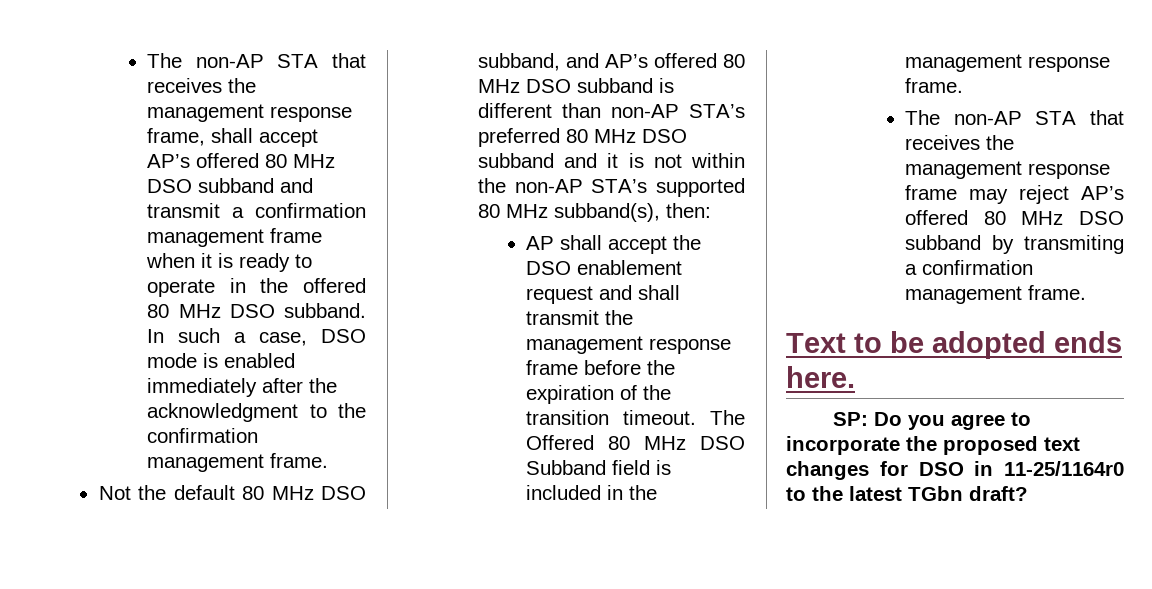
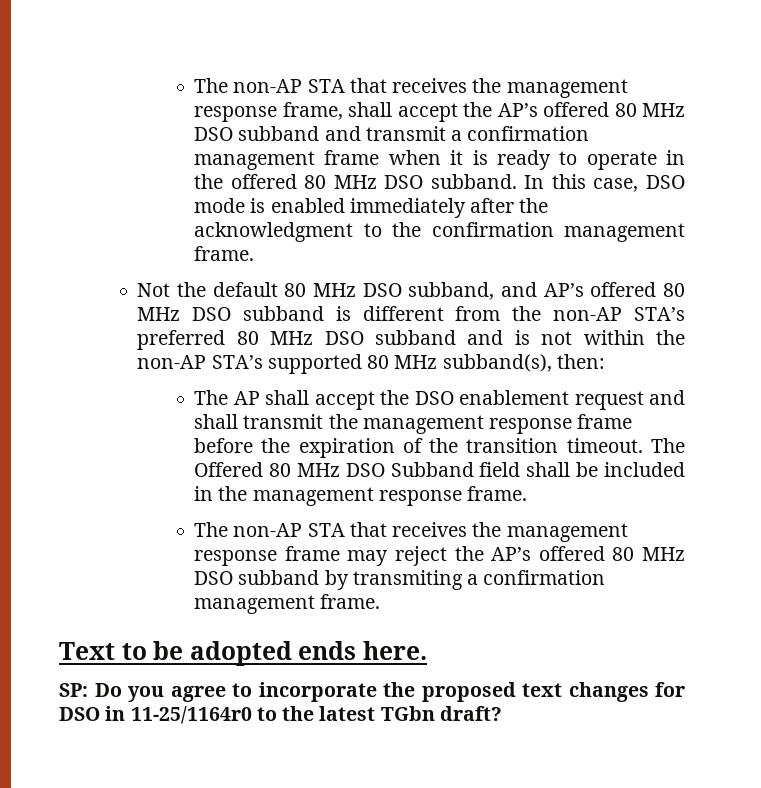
- The non-AP STA that receives the management response frame, shall accept AP’s offered 80 MHz DSO subband and transmit a confirmation management frame when it is ready to operate in the offered 80 MHz DSO subband.
+ The non-AP STA that receives the management response frame, shall accept the AP’s offered 80 MHz DSO subband and transmit a confirmation management frame when it is ready to operate in the offered 80 MHz DSO subband.
- In such a case, DSO mode is enabled immediately after the acknowledgment to the confirmation management frame.
+ In this case, DSO mode is enabled immediately after the acknowledgment to the confirmation management frame.
- Not the default 80 MHz DSO subband, and AP’s offered 80 MHz DSO subband is different than non-AP STA’s preferred 80 MHz DSO subband and it is not within the non-AP STA’s supported 80 MHz subband(s), then:
+ Not the default 80 MHz DSO subband, and AP’s offered 80 MHz DSO subband is different from the non-AP STA’s preferred 80 MHz DSO subband and is not within the non-AP STA’s supported 80 MHz subband(s), then:
- AP shall accept the DSO enablement request and shall transmit the management response frame before the expiration of the transition timeout.
+ The AP shall accept the DSO enablement request and shall transmit the management response frame before the expiration of the transition timeout.
- The Offered 80 MHz DSO Subband field is included in the management response frame.
+ The Offered 80 MHz DSO Subband field shall be included in the management response frame.
- The non-AP STA that receives the management response frame may reject AP’s offered 80 MHz DSO subband by transmiting a confirmation management frame.
+ The non-AP STA that receives the management response frame may reject the AP’s offered 80 MHz DSO subband by transmiting a confirmation management frame.

